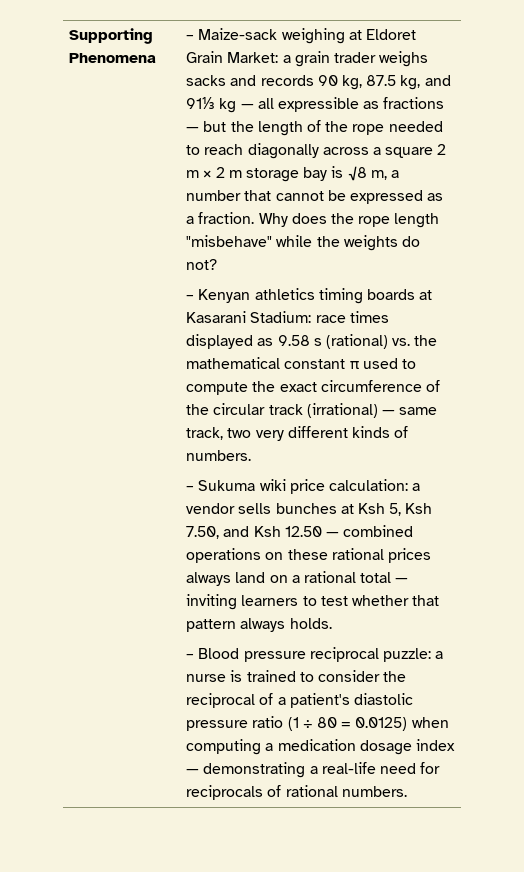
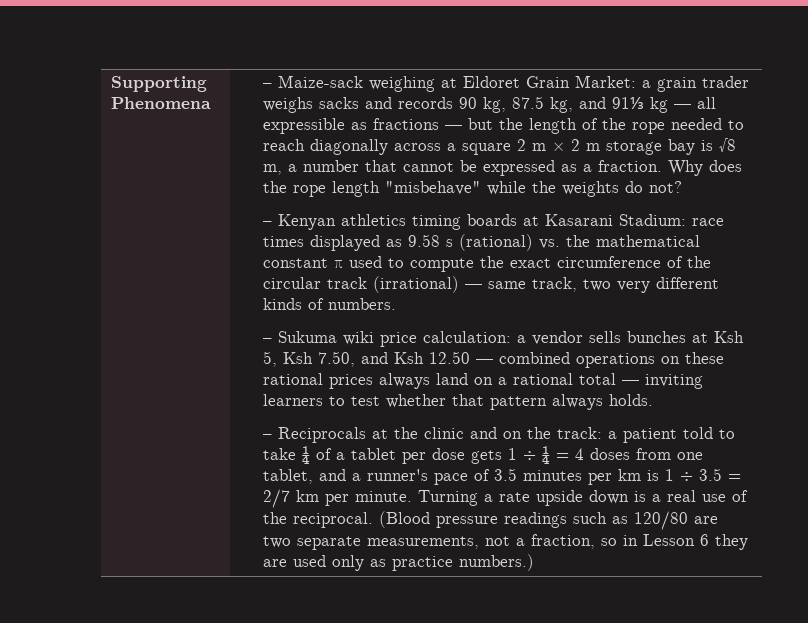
- – Blood pressure reciprocal puzzle: a nurse is trained to consider the reciprocal of a patient's diastolic pressure ratio (1 ÷ 80 = 0.0125) when computing a medication dosage index — demonstrating a real-life need for reciprocals of rational numbers.
+ – Reciprocals at the clinic and on the track: a patient told to take ¼ of a tablet per dose gets 1 ÷ ¼ = 4 doses from one tablet, and a runner's pace of 3.5 minutes per km is 1 ÷ 3.5 = 2/7 km per minute. Turning a rate upside down is a real use of the reciprocal. (Blood pressure readings such as 120/80 are two separate measurements, not a fraction, so in Lesson 6 they are used only as practice numbers.)

